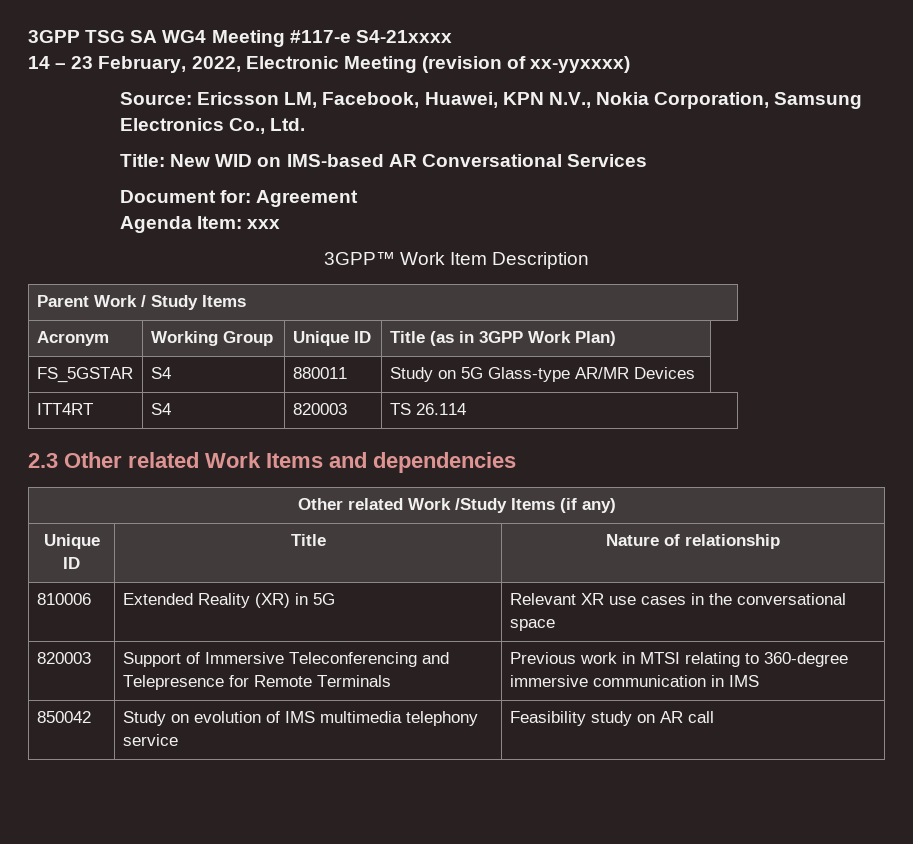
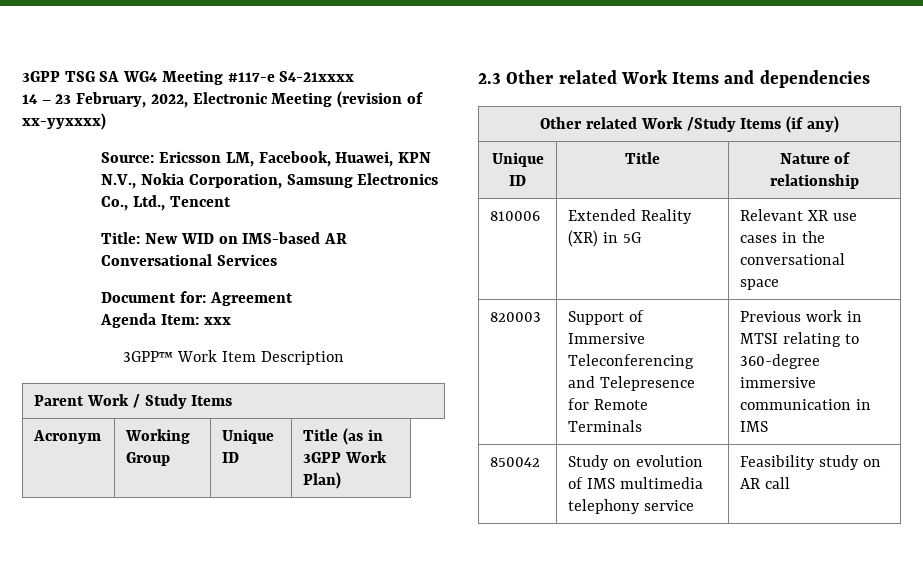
- Source: Ericsson LM, Facebook, Huawei, KPN N.V., Nokia Corporation, Samsung Electronics Co., Ltd.
+ Source: Ericsson LM, Facebook, Huawei, KPN N.V., Nokia Corporation, Samsung Electronics Co., Ltd., Tencent
- FS_5GSTAR | S4 | 880011 | Study on 5G Glass-type AR/MR Devices
- ITT4RT | S4 | 820003 | TS 26.114

